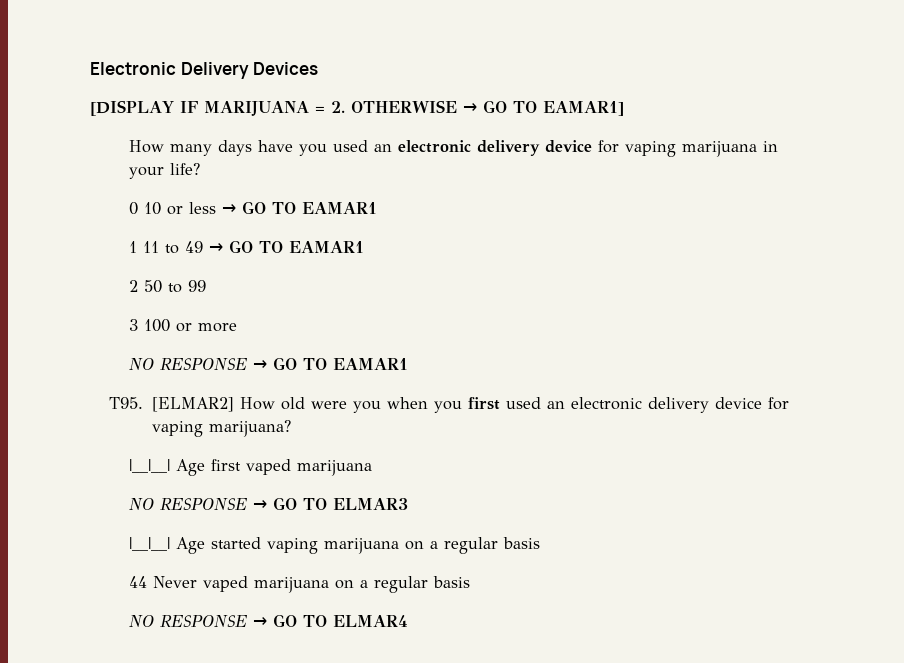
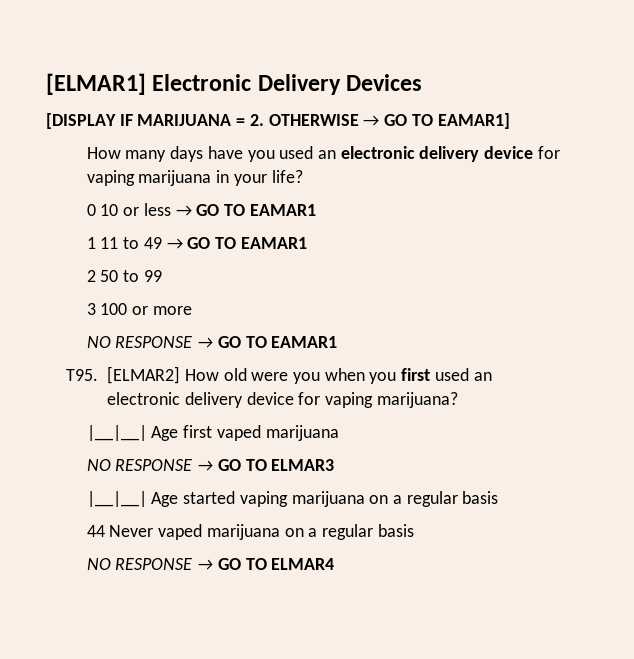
- Electronic Delivery Devices
+ [ELMAR1] Electronic Delivery Devices

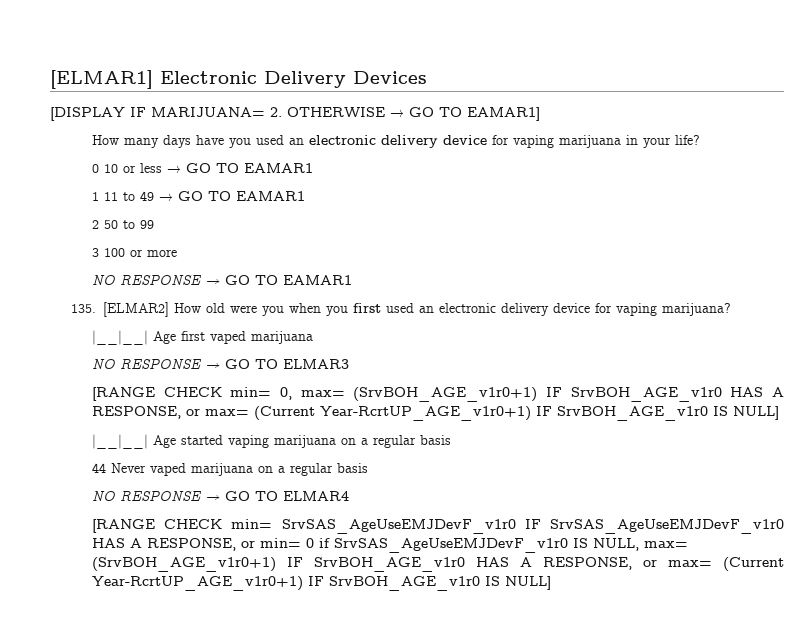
- [DISPLAY IF MARIJUANA = 2. OTHERWISE → GO TO EAMAR1]
+ [DISPLAY IF MARIJUANA= 2. OTHERWISE → GO TO EAMAR1]
- T95. [ELMAR2] How old were you when you first used an electronic delivery device for vaping marijuana?
+ 135. [ELMAR2] How old were you when you first used an electronic delivery device for vaping marijuana?
+ [RANGE CHECK min= 0, max= (SrvBOH_AGE_v1r0+1) IF SrvBOH_AGE_v1r0 HAS A RESPONSE, or max= (Current Year-RcrtUP_AGE_v1r0+1) IF SrvBOH_AGE_v1r0 IS NULL]
+ [RANGE CHECK min= SrvSAS_AgeUseEMJDevF_v1r0 IF SrvSAS_AgeUseEMJDevF_v1r0 HAS A RESPONSE, or min= 0 if SrvSAS_AgeUseEMJDevF_v1r0 IS NULL, max= (SrvBOH_AGE_v1r0+1) IF SrvBOH_AGE_v1r0 HAS A RESPONSE, or max= (Current Year-RcrtUP_AGE_v1r0+1) IF SrvBOH_AGE_v1r0 IS NULL]

